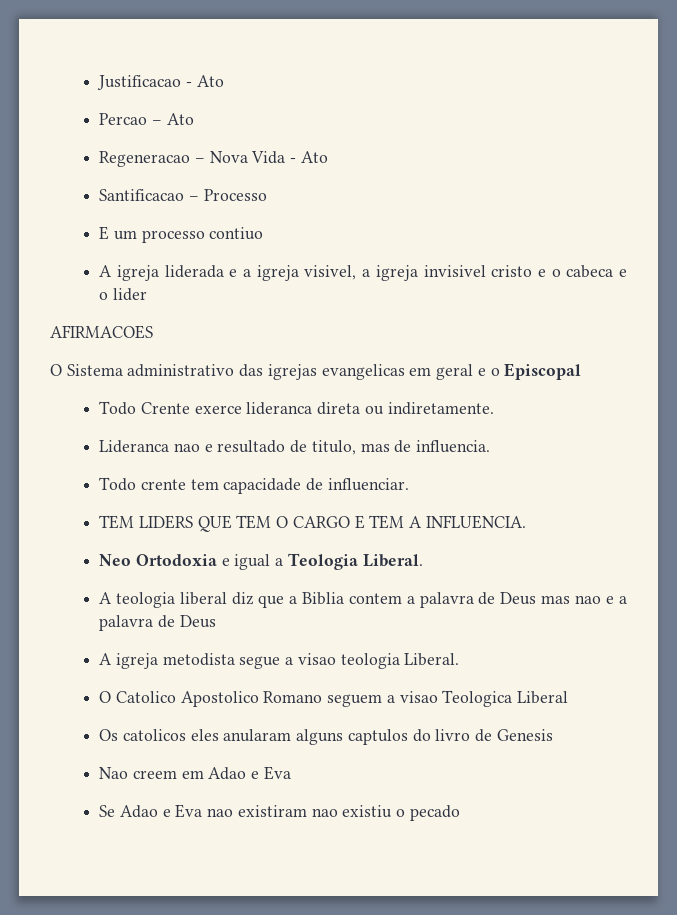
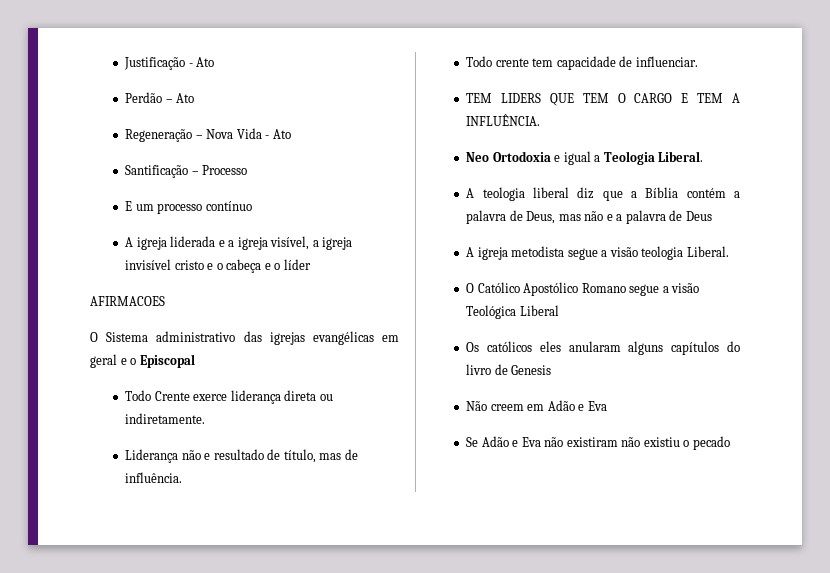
- Justificacao - Ato
- Percao – Ato
- Regeneracao – Nova Vida - Ato
+ Justificação - Ato
+ Perdão – Ato
+ Regeneração – Nova Vida - Ato
- Santificacao – Processo
+ Santificação – Processo
- E um processo contiuo
+ E um processo contínuo
- A igreja liderada e a igreja visivel, a igreja invisivel cristo e o cabeca e o lider
+ A igreja liderada e a igreja visível, a igreja invisível cristo e o cabeça e o líder
- O Sistema administrativo das igrejas evangelicas em geral e o Episcopal
+ O Sistema administrativo das igrejas evangélicas em geral e o Episcopal
- Todo Crente exerce lideranca direta ou indiretamente.
+ Todo Crente exerce liderança direta ou indiretamente.
- Lideranca nao e resultado de titulo, mas de influencia.
+ Liderança não e resultado de título, mas de influência.
- TEM LIDERS QUE TEM O CARGO E TEM A INFLUENCIA.
+ TEM LIDERS QUE TEM O CARGO E TEM A INFLUÊNCIA.
- A teologia liberal diz que a Biblia contem a palavra de Deus mas nao e a palavra de Deus
+ A teologia liberal diz que a Bíblia contém a palavra de Deus, mas não e a palavra de Deus
- A igreja metodista segue a visao teologia Liberal.
+ A igreja metodista segue a visão teologia Liberal.
- O Catolico Apostolico Romano seguem a visao Teologica Liberal
+ O Católico Apostólico Romano segue a visão Teológica Liberal
- Os catolicos eles anularam alguns captulos do livro de Genesis
+ Os católicos eles anularam alguns capítulos do livro de Genesis
- Nao creem em Adao e Eva
+ Não creem em Adão e Eva
- Se Adao e Eva nao existiram nao existiu o pecado
+ Se Adão e Eva não existiram não existiu o pecado

